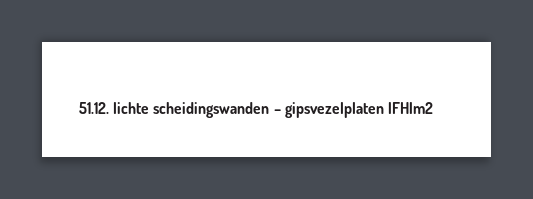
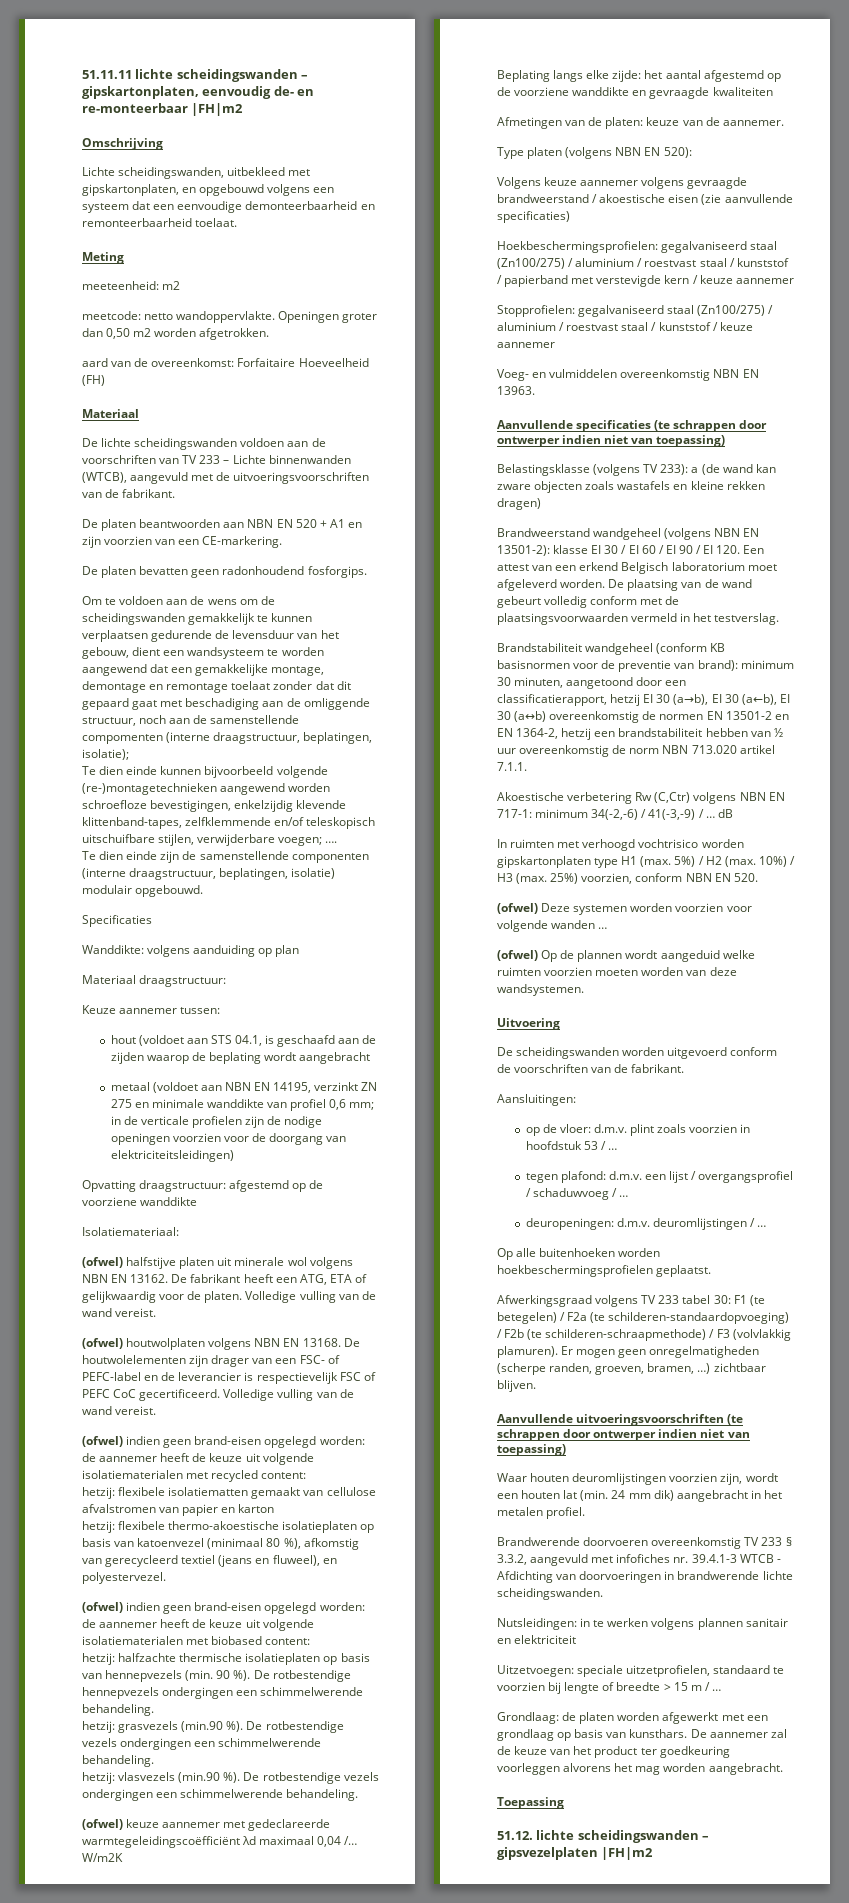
+ 51.11.11 lichte scheidingswanden – gipskartonplaten, eenvoudig de- en re-monteerbaar |FH|m2
+ Omschrijving
+ Lichte scheidingswanden, uitbekleed met gipskartonplaten, en opgebouwd volgens een systeem dat een eenvoudige demonteerbaarheid en remonteerbaarheid toelaat.
+ Meting
+ meeteenheid: m2
+ meetcode: netto wandoppervlakte. Openingen groter dan 0,50 m2 worden afgetrokken.
+ aard van de overeenkomst: Forfaitaire Hoeveelheid (FH)
+ Materiaal
+ De lichte scheidingswanden voldoen aan de voorschriften van TV 233 – Lichte binnenwanden (WTCB), aangevuld met de uitvoeringsvoorschriften van de fabrikant.
+ De platen beantwoorden aan NBN EN 520 + A1 en zijn voorzien van een CE-markering.
+ De platen bevatten geen radonhoudend fosforgips.
+ Om te voldoen aan de wens om de scheidingswanden gemakkelijk te kunnen verplaatsen gedurende de levensduur van het gebouw, dient een wandsysteem te worden aangewend dat een gemakkelijke montage, demontage en remontage toelaat zonder dat dit gepaard gaat met beschadiging aan de omliggende structuur, noch aan de samenstellende compomenten (interne draagstructuur, beplatingen, isolatie);
+ Te dien einde kunnen bijvoorbeeld volgende (re-)montagetechnieken aangewend worden schroefloze bevestigingen, enkelzijdig klevende klittenband-tapes, zelfklemmende en/of teleskopisch uitschuifbare stijlen, verwijderbare voegen; ….
+ Te dien einde zijn de samenstellende componenten (interne draagstructuur, beplatingen, isolatie) modulair opgebouwd.
+ Specificaties
+ Wanddikte: volgens aanduiding op plan
+ Materiaal draagstructuur:
+ Keuze aannemer tussen:
+ hout (voldoet aan STS 04.1, is geschaafd aan de zijden waarop de beplating wordt aangebracht
+ metaal (voldoet aan NBN EN 14195, verzinkt ZN 275 en minimale wanddikte van profiel 0,6 mm; in de verticale profielen zijn de nodige openingen voorzien voor de doorgang van elektriciteitsleidingen)
+ Opvatting draagstructuur: afgestemd op de voorziene wanddikte
+ Isolatiemateriaal:
+ (ofwel) halfstijve platen uit minerale wol volgens NBN EN 13162. De fabrikant heeft een ATG, ETA of gelijkwaardig voor de platen. Volledige vulling van de wand vereist.
+ (ofwel) houtwolplaten volgens NBN EN 13168. De houtwolelementen zijn drager van een FSC- of PEFC-label en de leverancier is respectievelijk FSC of PEFC CoC gecertificeerd. Volledige vulling van de wand vereist.
+ (ofwel) indien geen brand-eisen opgelegd worden: de aannemer heeft de keuze uit volgende isolatiematerialen met recycled content:
+ hetzij: flexibele isolatiematten gemaakt van cellulose afvalstromen van papier en karton
+ hetzij: flexibele thermo-akoestische isolatieplaten op basis van katoenvezel (minimaal 80 %), afkomstig van gerecycleerd textiel (jeans en fluweel), en polyestervezel.
+ (ofwel) indien geen brand-eisen opgelegd worden: de aannemer heeft de keuze uit volgende isolatiematerialen met biobased content:
+ hetzij: halfzachte thermische isolatieplaten op basis van hennepvezels (min. 90 %). De rotbestendige hennepvezels ondergingen een schimmelwerende behandeling.
+ hetzij: grasvezels (min.90 %). De rotbestendige vezels ondergingen een schimmelwerende behandeling.
+ hetzij: vlasvezels (min.90 %). De rotbestendige vezels ondergingen een schimmelwerende behandeling.
+ (ofwel) keuze aannemer met gedeclareerde warmtegeleidingscoëfficiënt λd maximaal 0,04 /… W/m2K
+ Beplating langs elke zijde: het aantal afgestemd op de voorziene wanddikte en gevraagde kwaliteiten
+ Afmetingen van de platen: keuze van de aannemer.
+ Type platen (volgens NBN EN 520):
+ Volgens keuze aannemer volgens gevraagde brandweerstand / akoestische eisen (zie aanvullende specificaties)
+ Hoekbeschermingsprofielen: gegalvaniseerd staal (Zn100/275) / aluminium / roestvast staal / kunststof / papierband met verstevigde kern / keuze aannemer
+ Stopprofielen: gegalvaniseerd staal (Zn100/275) / aluminium / roestvast staal / kunststof / keuze aannemer
+ Voeg- en vulmiddelen overeenkomstig NBN EN 13963.
+ Aanvullende specificaties (te schrappen door ontwerper indien niet van toepassing)
+ Belastingsklasse (volgens TV 233): a (de wand kan zware objecten zoals wastafels en kleine rekken dragen)
+ Brandweerstand wandgeheel (volgens NBN EN 13501-2): klasse EI 30 / EI 60 / EI 90 / EI 120. Een attest van een erkend Belgisch laboratorium moet afgeleverd worden. De plaatsing van de wand gebeurt volledig conform met de plaatsingsvoorwaarden vermeld in het testverslag.
+ Brandstabiliteit wandgeheel (conform KB basisnormen voor de preventie van brand): minimum 30 minuten, aangetoond door een classificatierapport, hetzij EI 30 (a→b), EI 30 (a←b), EI 30 (a↔b) overeenkomstig de normen EN 13501-2 en EN 1364-2, hetzij een brandstabiliteit hebben van ½ uur overeenkomstig de norm NBN 713.020 artikel 7.1.1.
+ Akoestische verbetering Rw (C,Ctr) volgens NBN EN 717-1: minimum 34(-2,-6) / 41(-3,-9) / … dB
+ In ruimten met verhoogd vochtrisico worden gipskartonplaten type H1 (max. 5%) / H2 (max. 10%) / H3 (max. 25%) voorzien, conform NBN EN 520.
+ (ofwel) Deze systemen worden voorzien voor volgende wanden …
+ (ofwel) Op de plannen wordt aangeduid welke ruimten voorzien moeten worden van deze wandsystemen.
+ Uitvoering
+ De scheidingswanden worden uitgevoerd conform de voorschriften van de fabrikant.
+ Aansluitingen:
+ op de vloer: d.m.v. plint zoals voorzien in hoofdstuk 53 / …
+ tegen plafond: d.m.v. een lijst / overgangsprofiel / schaduwvoeg / …
+ deuropeningen: d.m.v. deuromlijstingen / …
+ Op alle buitenhoeken worden hoekbeschermingsprofielen geplaatst.
+ Afwerkingsgraad volgens TV 233 tabel 30: F1 (te betegelen) / F2a (te schilderen-standaardopvoeging) / F2b (te schilderen-schraapmethode) / F3 (volvlakkig plamuren). Er mogen geen onregelmatigheden (scherpe randen, groeven, bramen, …) zichtbaar blijven.
+ Aanvullende uitvoeringsvoorschriften (te schrappen door ontwerper indien niet van toepassing)
+ Waar houten deuromlijstingen voorzien zijn, wordt een houten lat (min. 24 mm dik) aangebracht in het metalen profiel.
+ Brandwerende doorvoeren overeenkomstig TV 233 § 3.3.2, aangevuld met infofiches nr. 39.4.1-3 WTCB - Afdichting van doorvoeringen in brandwerende lichte scheidingswanden.
+ Nutsleidingen: in te werken volgens plannen sanitair en elektriciteit
+ Uitzetvoegen: speciale uitzetprofielen, standaard te voorzien bij lengte of breedte > 15 m / …
+ Grondlaag: de platen worden afgewerkt met een grondlaag op basis van kunsthars. De aannemer zal de keuze van het product ter goedkeuring voorleggen alvorens het mag worden aangebracht.
+ Toepassing

